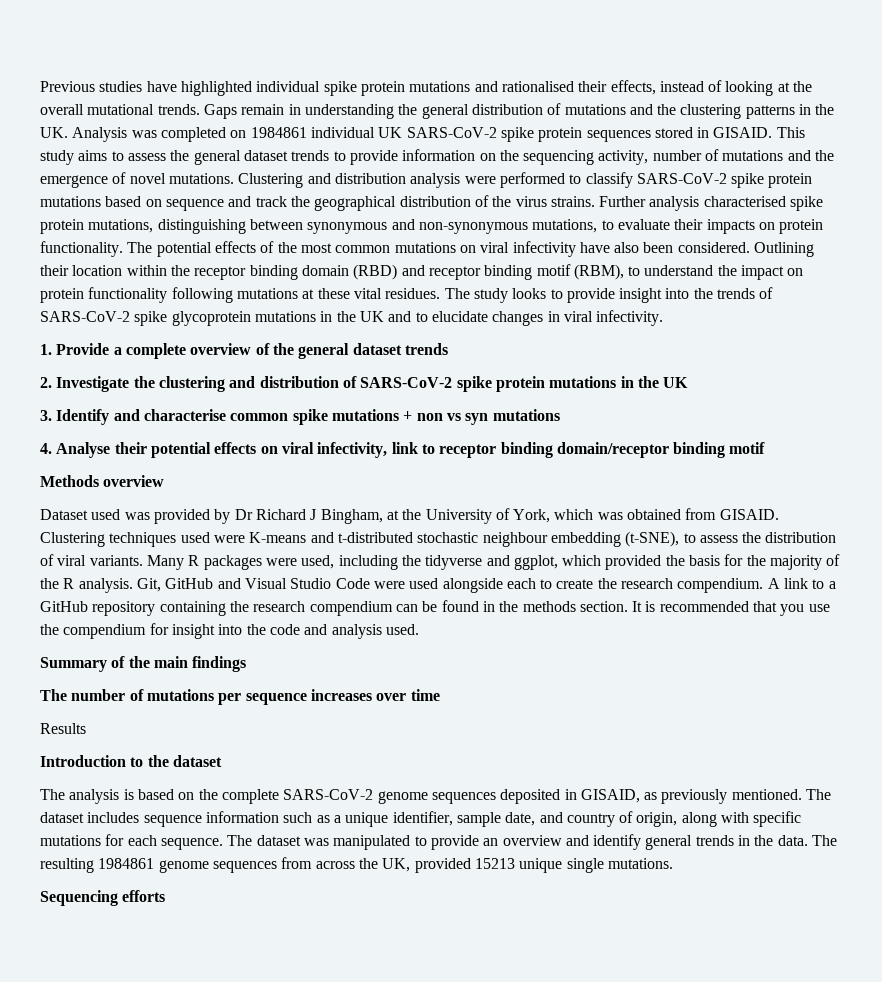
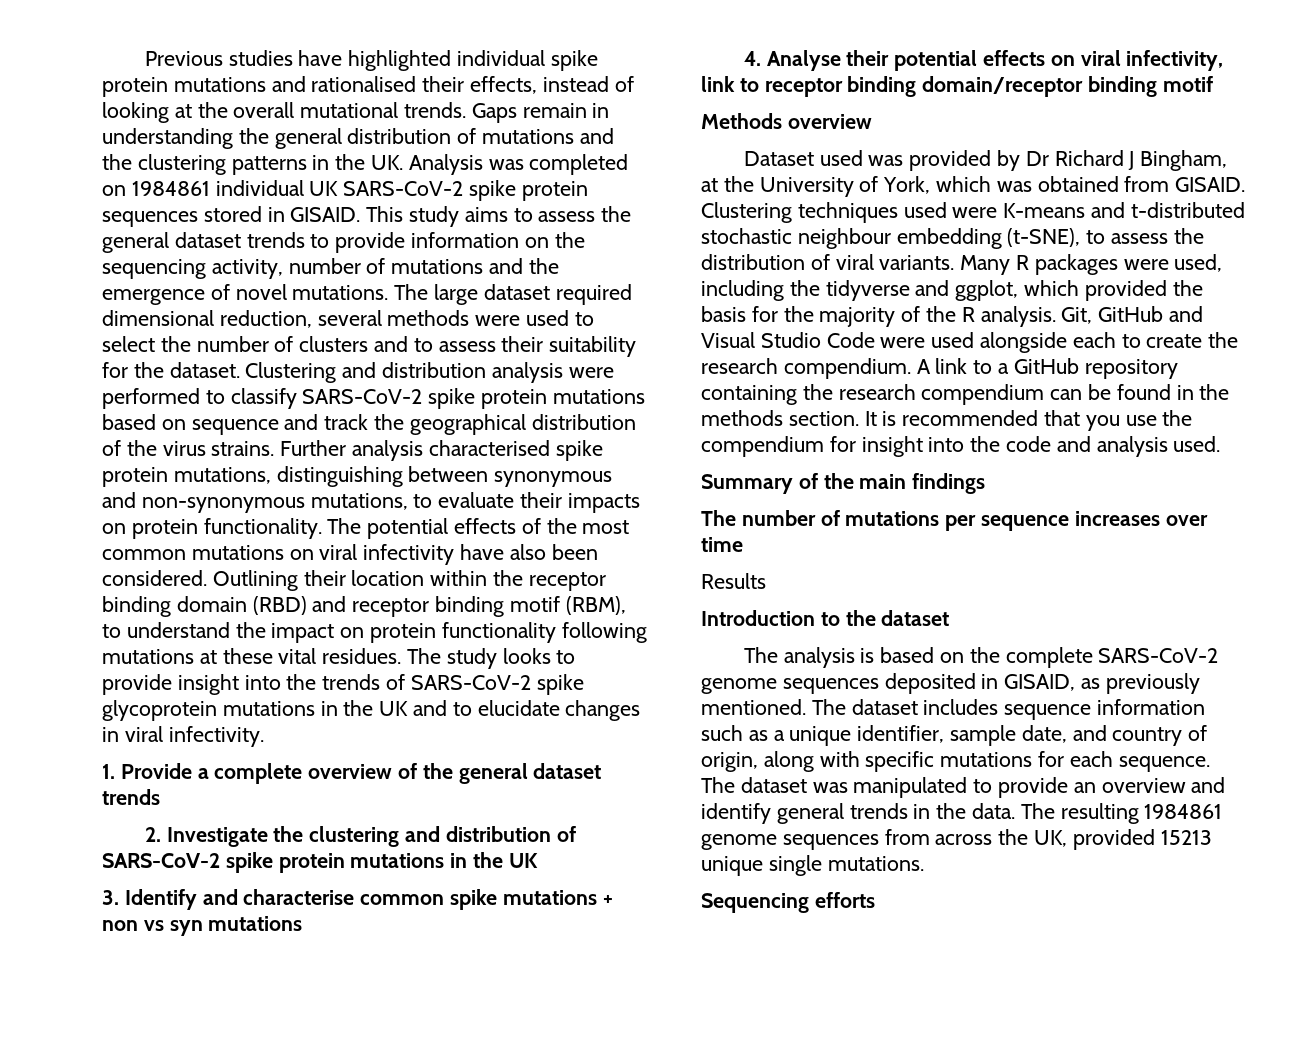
+ The large dataset required dimensional reduction, several methods were used to select the number of clusters and to assess their suitability for the dataset.

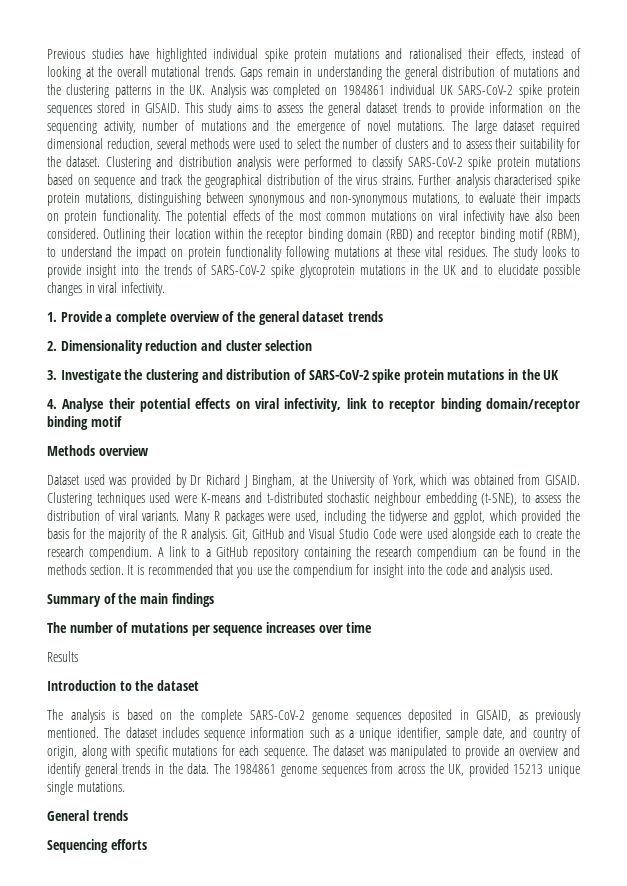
- The study looks to provide insight into the trends of SARS-CoV-2 spike glycoprotein mutations in the UK and to elucidate changes in viral infectivity.
+ The study looks to provide insight into the trends of SARS-CoV-2 spike glycoprotein mutations in the UK and to elucidate possible changes in viral infectivity.
- 2. Investigate the clustering and distribution of SARS-CoV-2 spike protein mutations in the UK
+ 2. Dimensionality reduction and cluster selection
+ 3. Investigate the clustering and distribution of SARS-CoV-2 spike protein mutations in the UK
- 3. Identify and characterise common spike mutations + non vs syn mutations
- The resulting 1984861 genome sequences from across the UK, provided 15213 unique single mutations.
+ The 1984861 genome sequences from across the UK, provided 15213 unique single mutations.
+ General trends

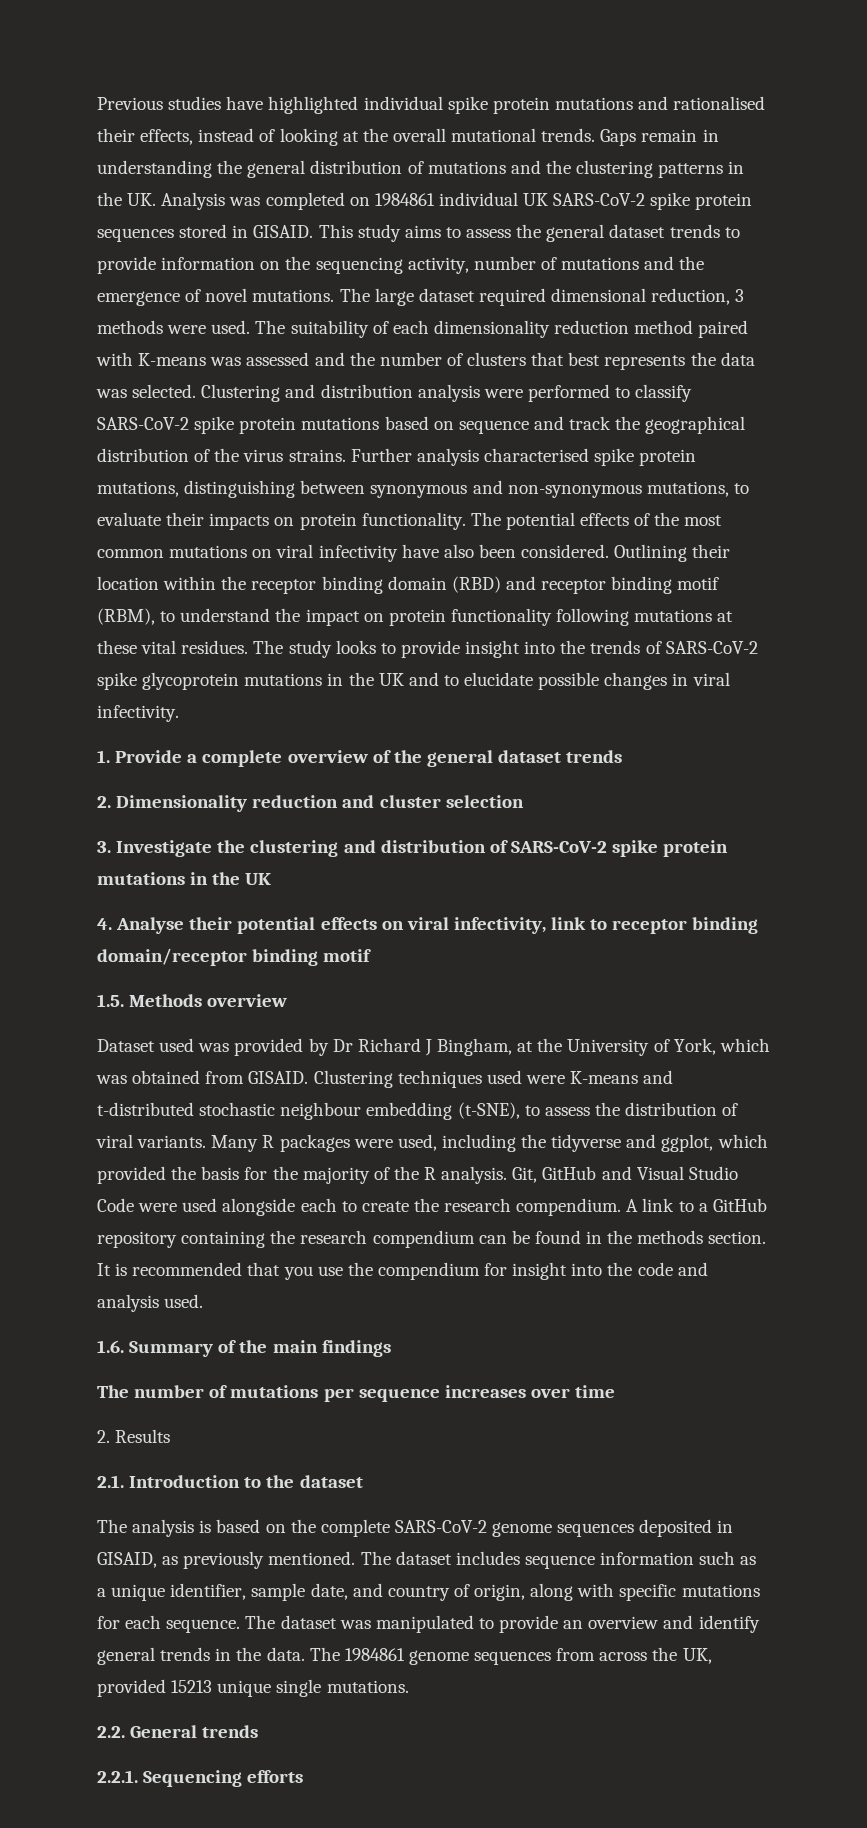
- The large dataset required dimensional reduction, several methods were used to select the number of clusters and to assess their suitability for the dataset.
+ The large dataset required dimensional reduction, 3 methods were used. The suitability of each dimensionality reduction method paired with K-means was assessed and the number of clusters that best represents the data was selected.
- Methods overview
+ 1.5. Methods overview
- Summary of the main findings
+ 1.6. Summary of the main findings
- Results
+ 2. Results
- Introduction to the dataset
+ 2.1. Introduction to the dataset
- General trends
+ 2.2. General trends
- Sequencing efforts
+ 2.2.1. Sequencing efforts

